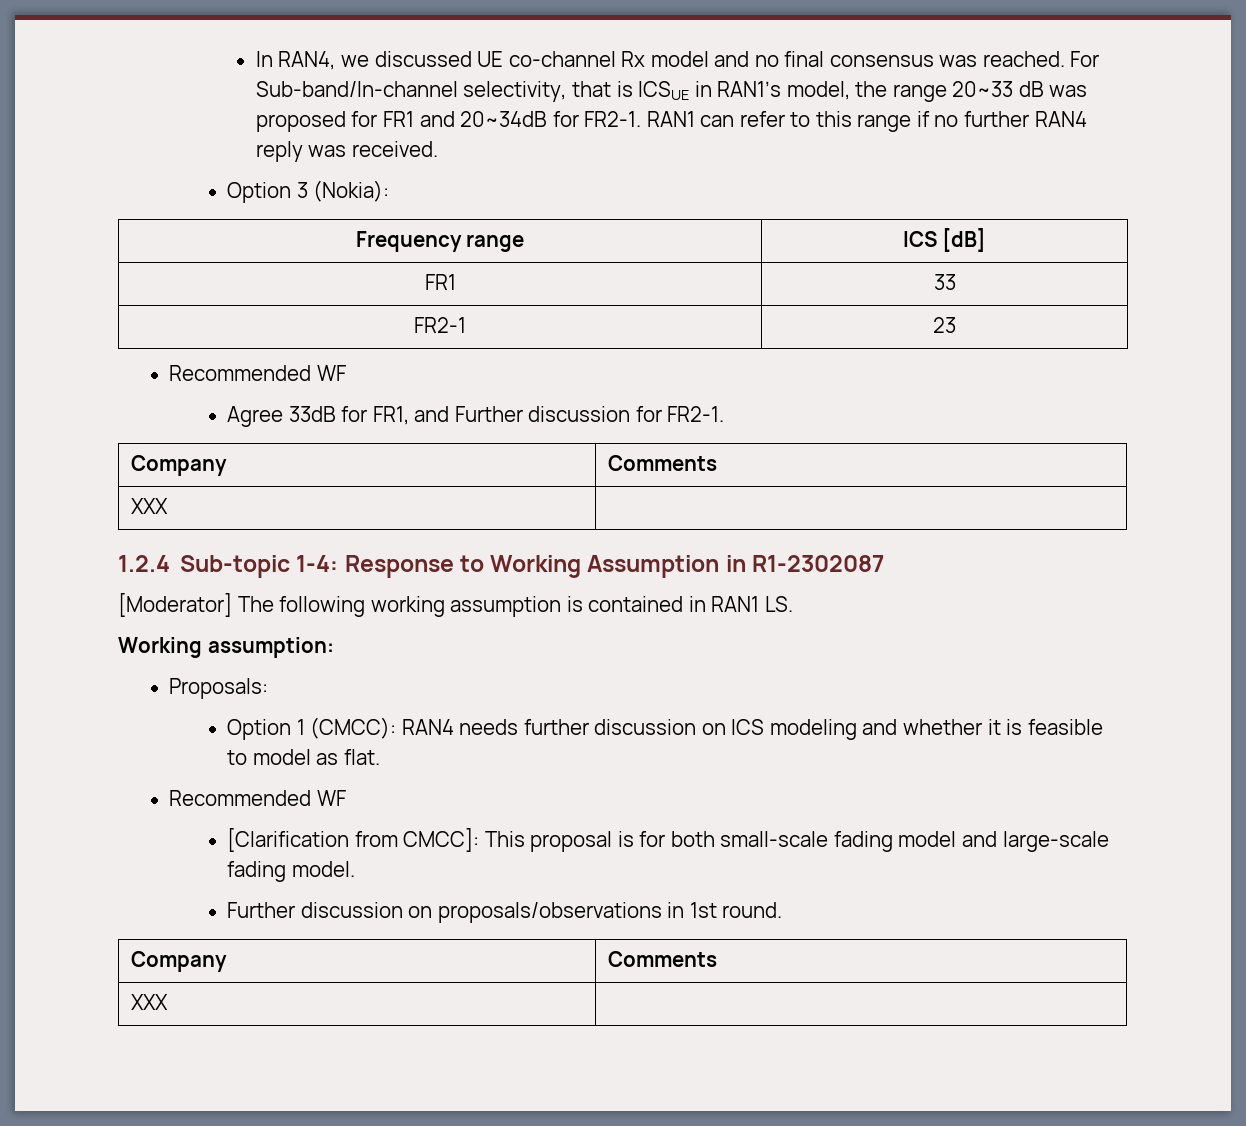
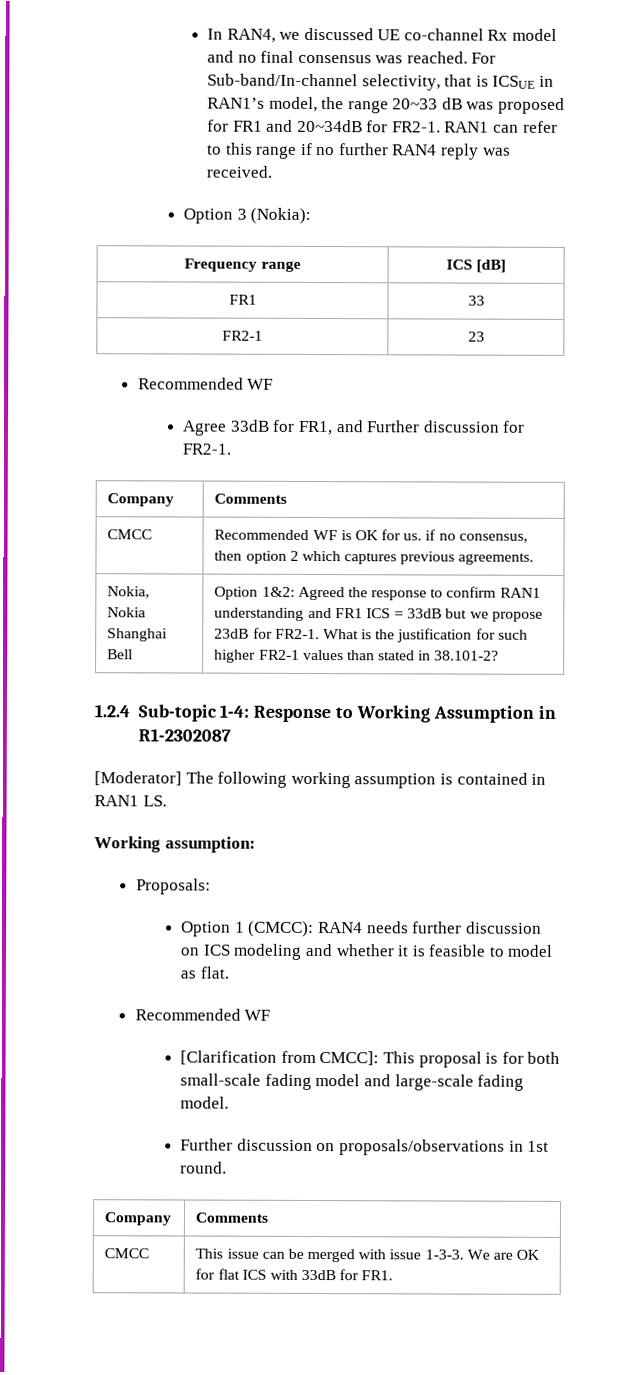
  Agree 33dB for FR1, and Further discussion for FR2-1.
  Company | Comments
- XXX |
+ CMCC | Recommended WF is OK for us. if no consensus, then option 2 which captures previous agreements.
+ Nokia, Nokia Shanghai Bell | Option 1&2: Agreed the response to confirm RAN1 understanding and FR1 ICS = 33dB but we propose 23dB for FR2-1. What is the justification for such higher FR2-1 values than stated in 38.101-2?
  Further discussion on proposals/observations in 1st round.
  Company | Comments
- XXX |
+ CMCC | This issue can be merged with issue 1-3-3. We are OK for flat ICS with 33dB for FR1.

